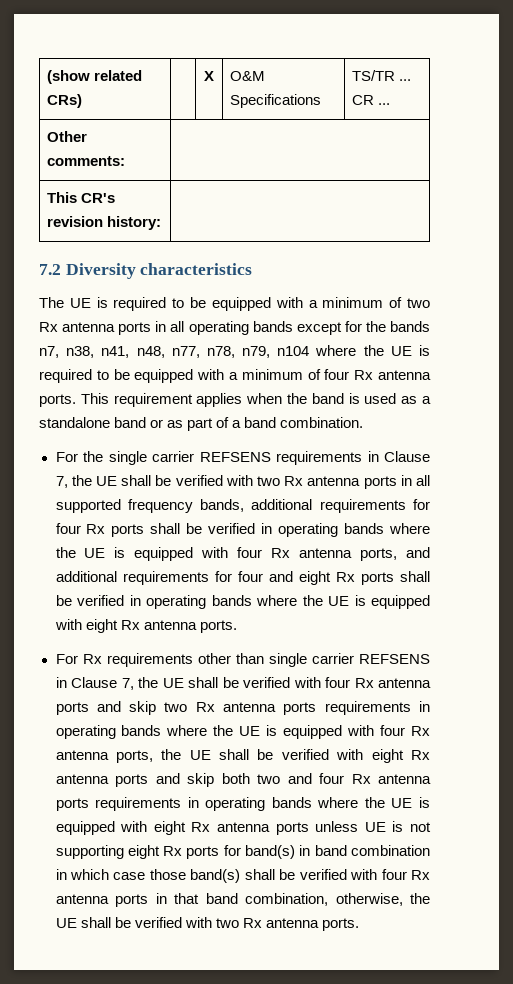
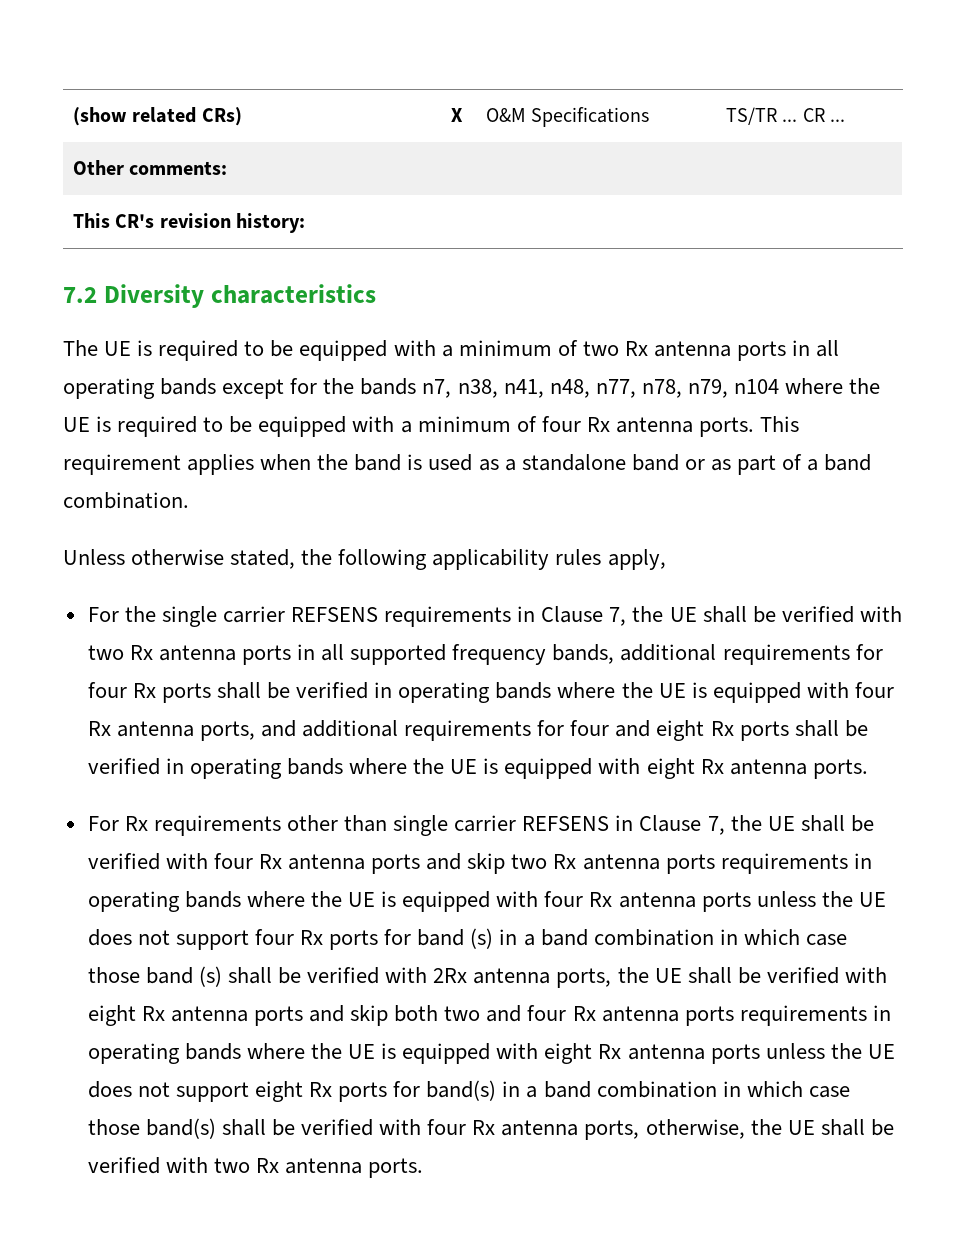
+ Unless otherwise stated, the following applicability rules apply,
- For Rx requirements other than single carrier REFSENS in Clause 7, the UE shall be verified with four Rx antenna ports and skip two Rx antenna ports requirements in operating bands where the UE is equipped with four Rx antenna ports, the UE shall be verified with eight Rx antenna ports and skip both two and four Rx antenna ports requirements in operating bands where the UE is equipped with eight Rx antenna ports unless UE is not supporting eight Rx ports for band(s) in band combination in which case those band(s) shall be verified with four Rx antenna ports in that band combination, otherwise, the UE shall be verified with two Rx antenna ports.
+ For Rx requirements other than single carrier REFSENS in Clause 7, the UE shall be verified with four Rx antenna ports and skip two Rx antenna ports requirements in operating bands where the UE is equipped with four Rx antenna ports unless the UE does not support four Rx ports for band (s) in a band combination in which case those band (s) shall be verified with 2Rx antenna ports, the UE shall be verified with eight Rx antenna ports and skip both two and four Rx antenna ports requirements in operating bands where the UE is equipped with eight Rx antenna ports unless the UE does not support eight Rx ports for band(s) in a band combination in which case those band(s) shall be verified with four Rx antenna ports, otherwise, the UE shall be verified with two Rx antenna ports.

